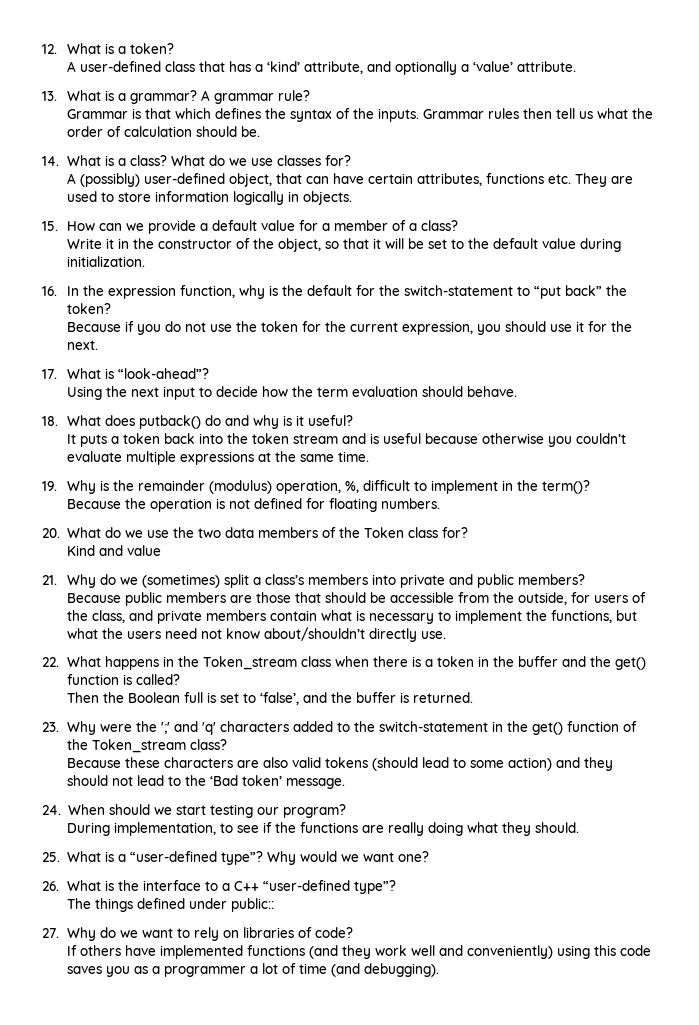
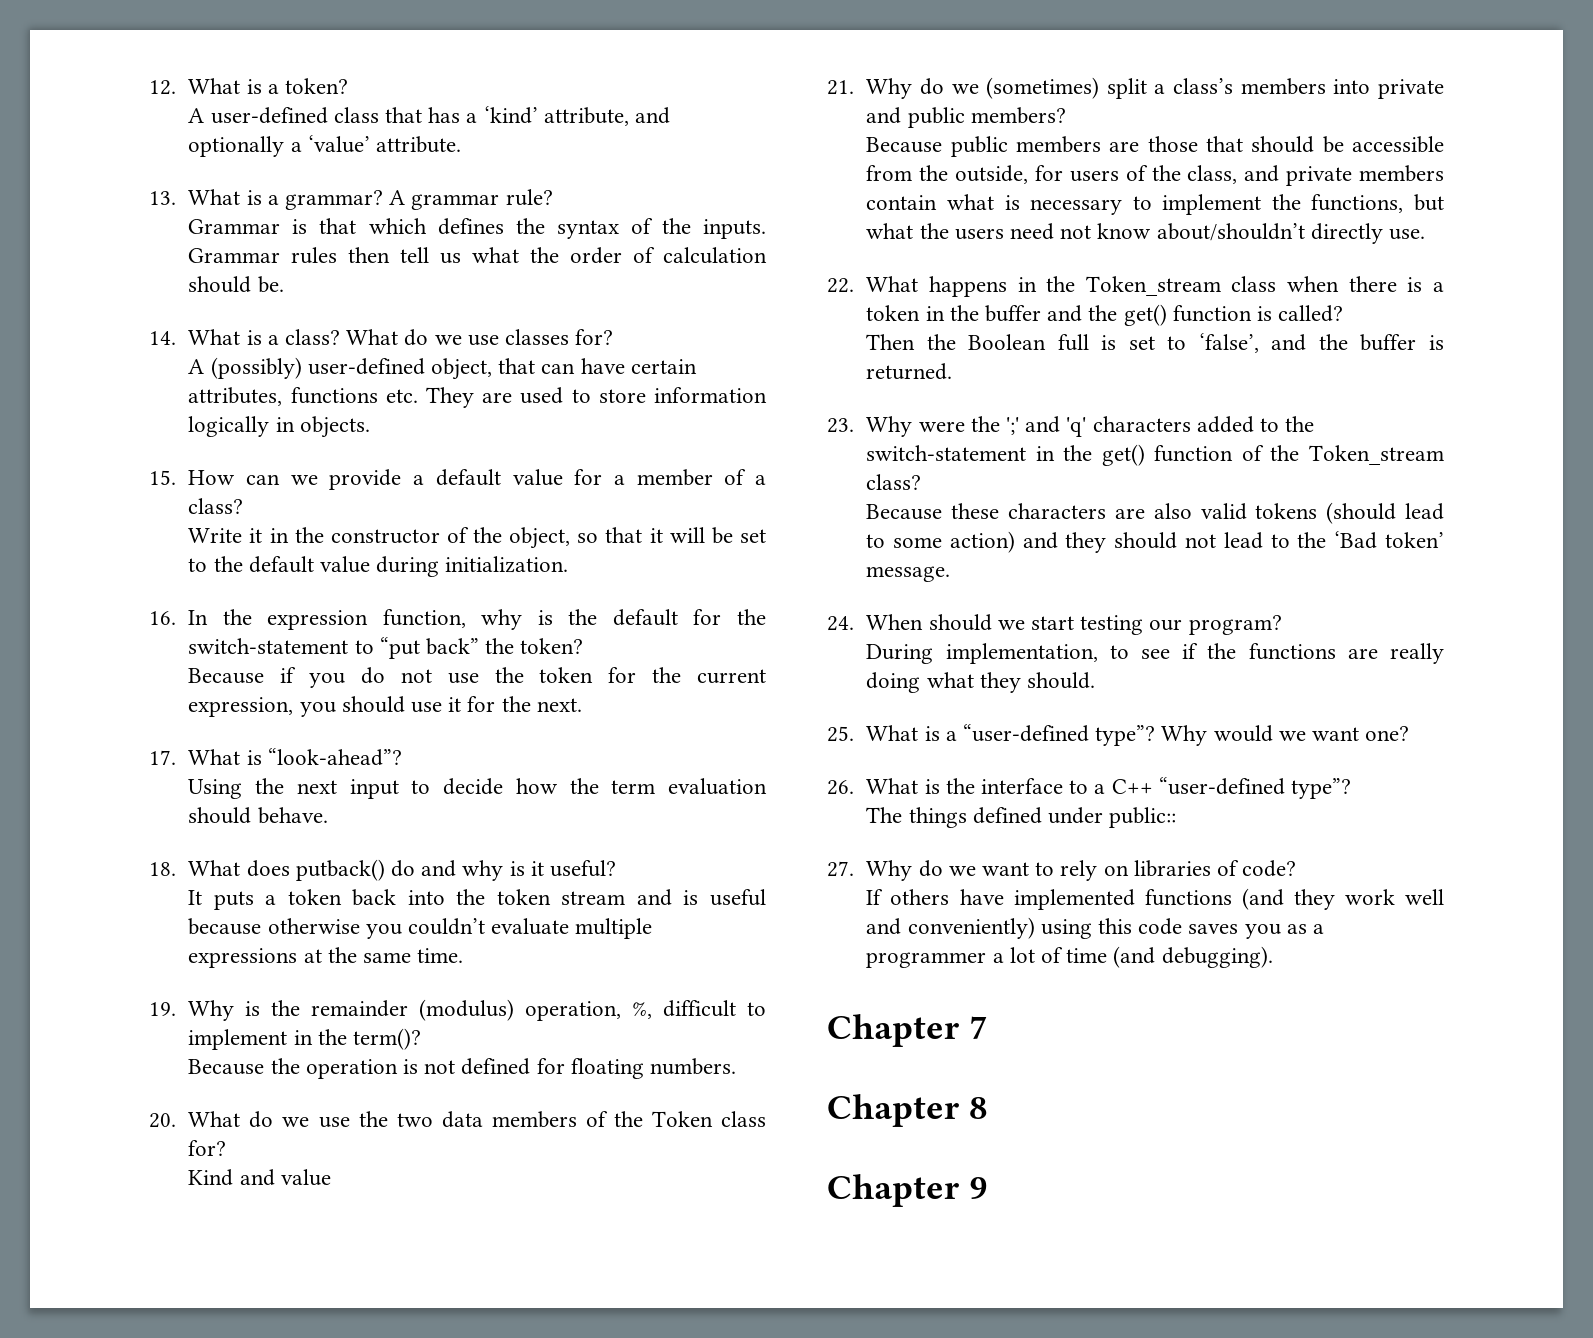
+ Chapter 7
+ Chapter 8
+ Chapter 9

